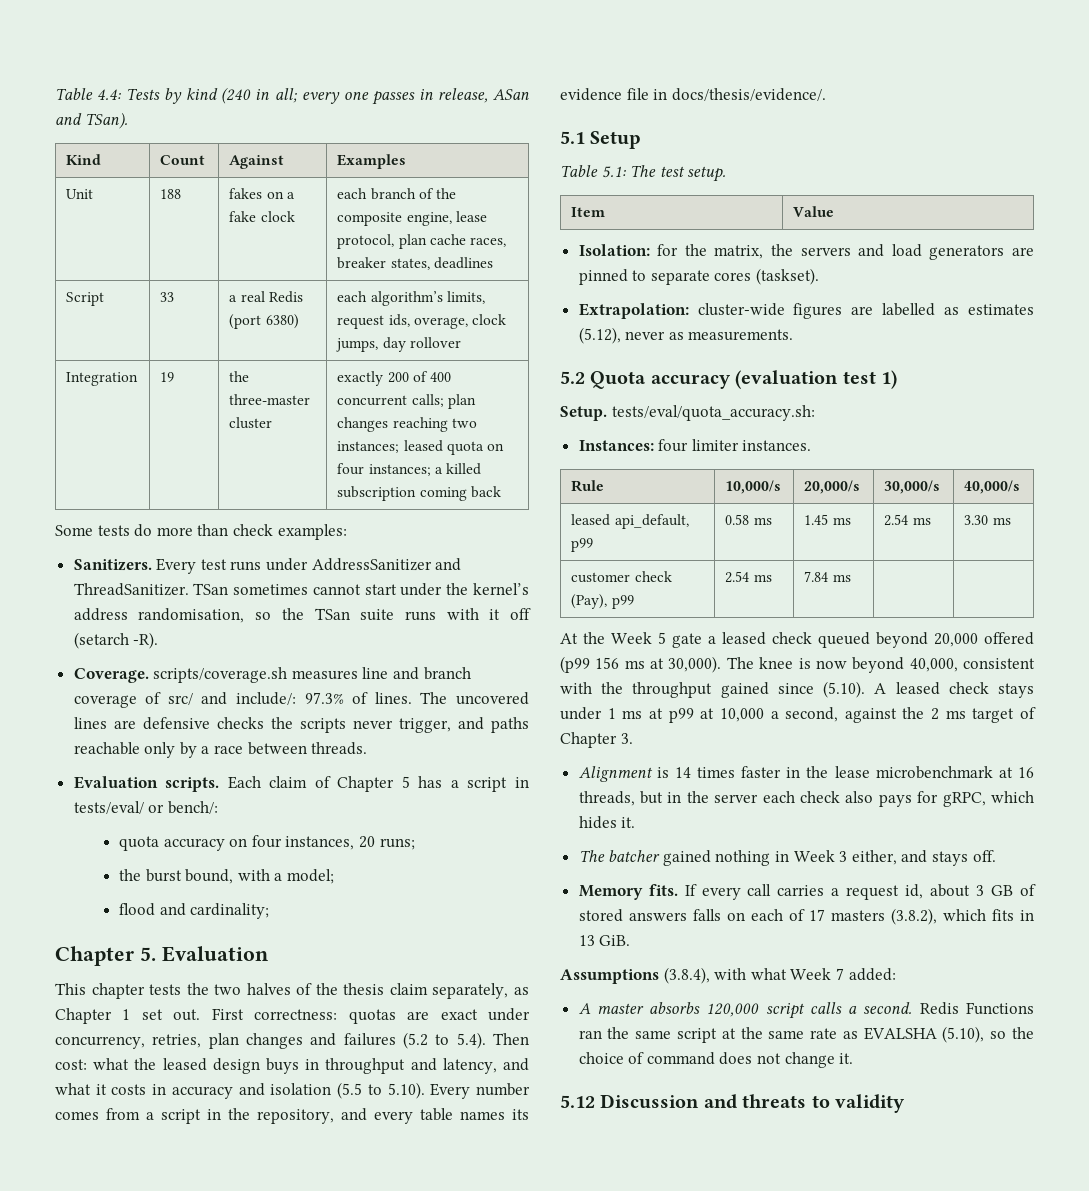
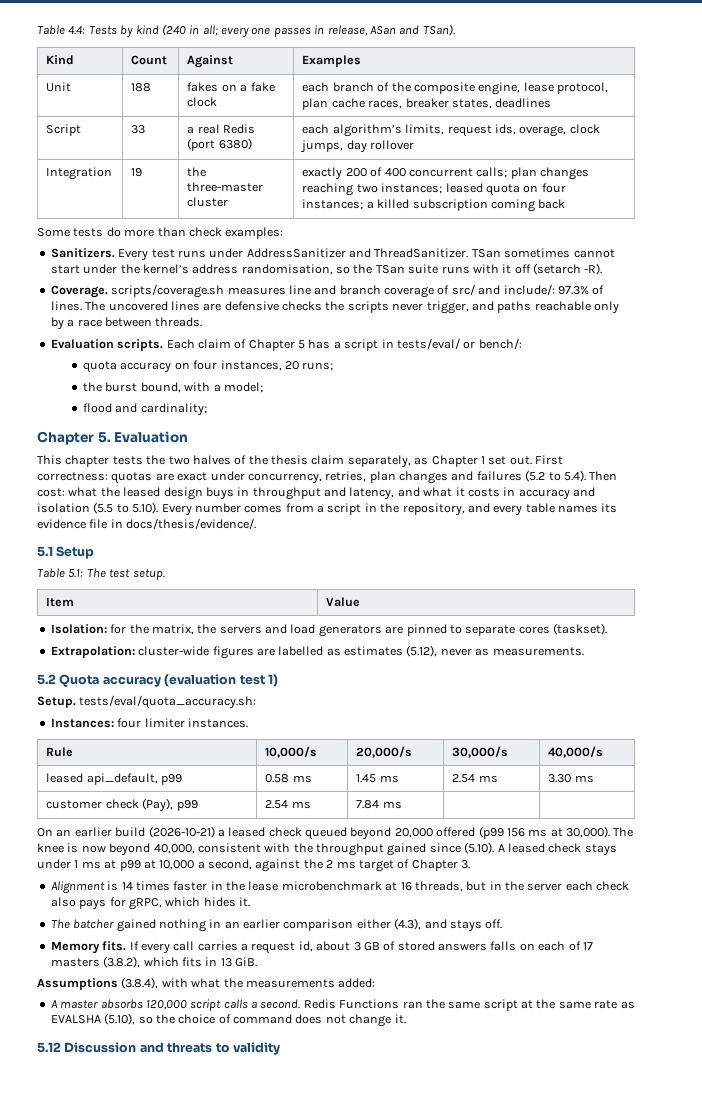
- At the Week 5 gate a leased check queued beyond 20,000 offered (p99 156 ms at 30,000).
+ On an earlier build (2026-10-21) a leased check queued beyond 20,000 offered (p99 156 ms at 30,000).
- The batcher gained nothing in Week 3 either, and stays off.
+ The batcher gained nothing in an earlier comparison either (4.3), and stays off.
- Assumptions (3.8.4), with what Week 7 added:
+ Assumptions (3.8.4), with what the measurements added:

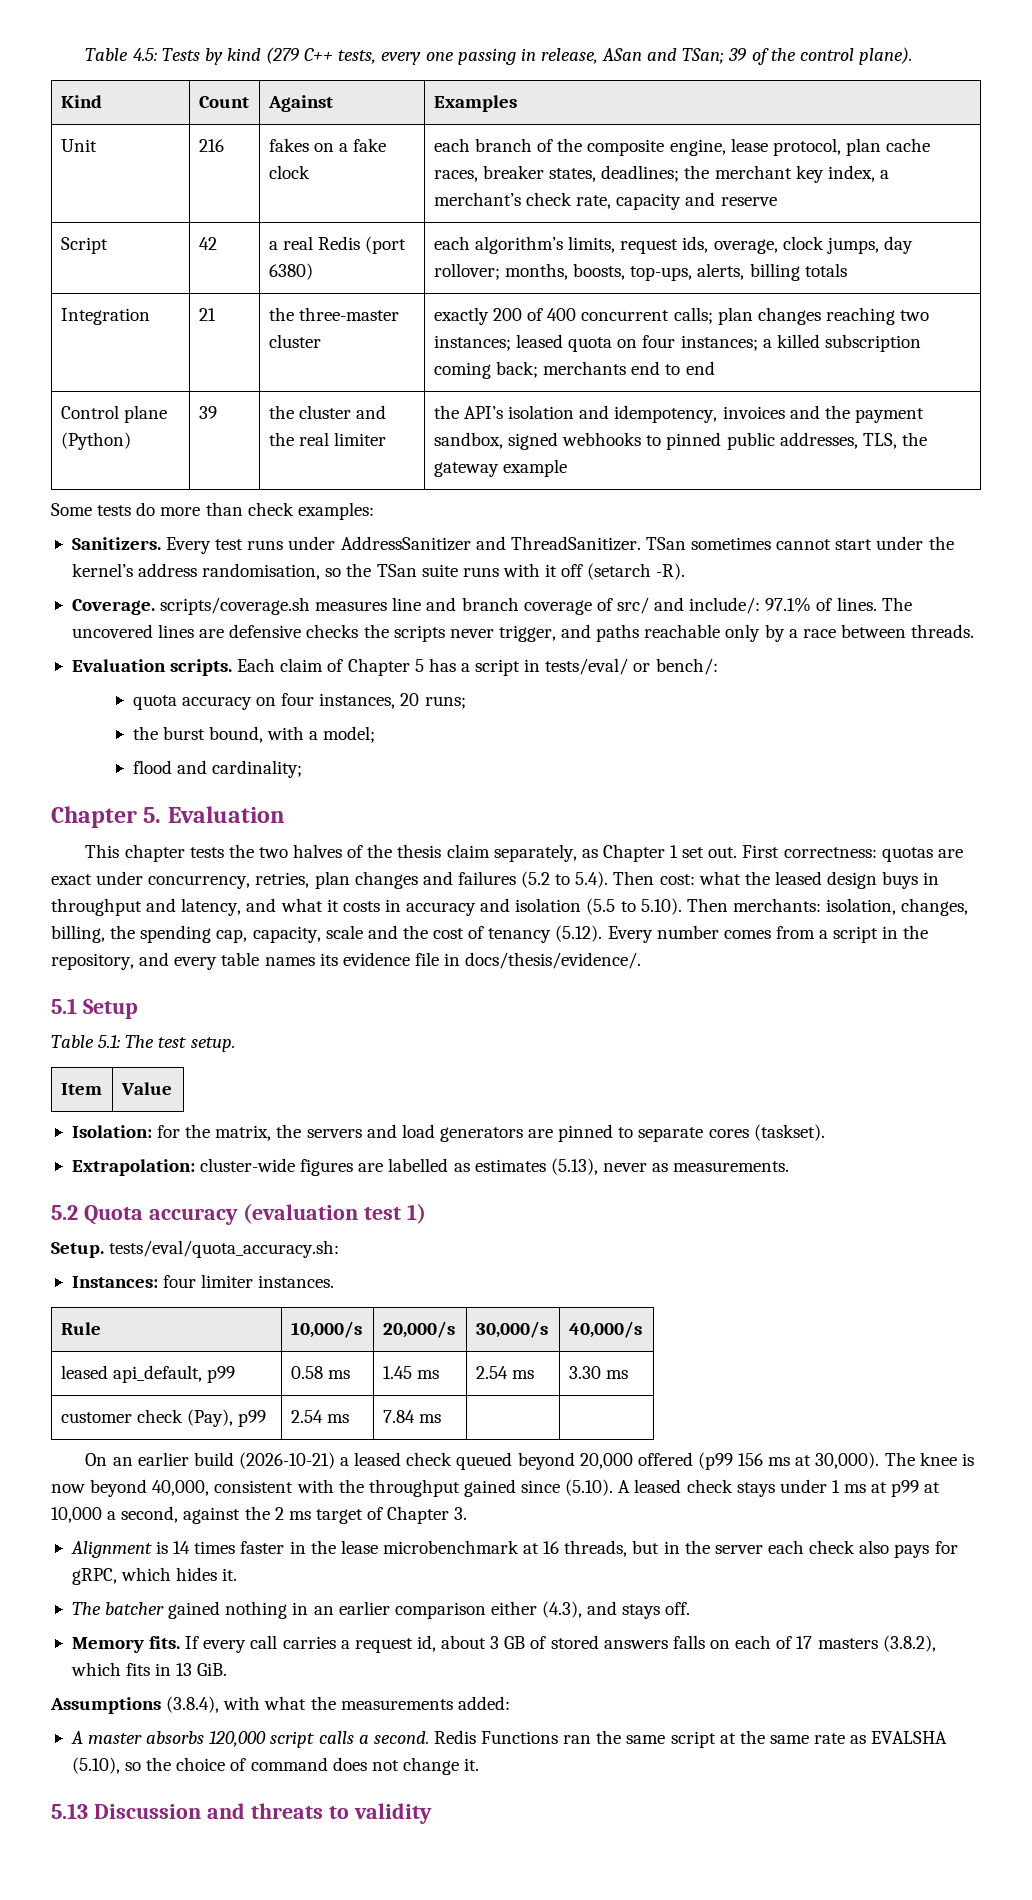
- Table 4.4: Tests by kind (240 in all; every one passes in release, ASan and TSan).
+ Table 4.5: Tests by kind (279 C++ tests, every one passing in release, ASan and TSan; 39 of the control plane).
- Unit | 188 | fakes on a fake clock | each branch of the composite engine, lease protocol, plan cache races, breaker states, deadlines
+ Unit | 216 | fakes on a fake clock | each branch of the composite engine, lease protocol, plan cache races, breaker states, deadlines; the merchant key index, a merchant’s check rate, capacity and reserve
- Script | 33 | a real Redis (port 6380) | each algorithm’s limits, request ids, overage, clock jumps, day rollover
+ Script | 42 | a real Redis (port 6380) | each algorithm’s limits, request ids, overage, clock jumps, day rollover; months, boosts, top-ups, alerts, billing totals
- Integration | 19 | the three-master cluster | exactly 200 of 400 concurrent calls; plan changes reaching two instances; leased quota on four instances; a killed subscription coming back
+ Integration | 21 | the three-master cluster | exactly 200 of 400 concurrent calls; plan changes reaching two instances; leased quota on four instances; a killed subscription coming back; merchants end to end
+ Control plane (Python) | 39 | the cluster and the real limiter | the API’s isolation and idempotency, invoices and the payment sandbox, signed webhooks to pinned public addresses, TLS, the gateway example
- Coverage. scripts/coverage.sh measures line and branch coverage of src/ and include/: 97.3% of lines.
+ Coverage. scripts/coverage.sh measures line and branch coverage of src/ and include/: 97.1% of lines.
- First correctness: quotas are exact under concurrency, retries, plan changes and failures (5.2 to 5.4). Then cost: what the leased design buys in throughput and latency, and what it costs in accuracy and isolation (5.5 to 5.10). Every number comes from a script in the repository, and every table names its evidence file in docs/thesis/evidence/.
+ First correctness: quotas are exact under concurrency, retries, plan changes and failures (5.2 to 5.4). Then cost: what the leased design buys in throughput and latency, and what it costs in accuracy and isolation (5.5 to 5.10). Then merchants: isolation, changes, billing, the spending cap, capacity, scale and the cost of tenancy (5.12). Every number comes from a script in the repository, and every table names its evidence file in docs/thesis/evidence/.
- Extrapolation: cluster-wide figures are labelled as estimates (5.12), never as measurements.
+ Extrapolation: cluster-wide figures are labelled as estimates (5.13), never as measurements.
- 5.12 Discussion and threats to validity
+ 5.13 Discussion and threats to validity

